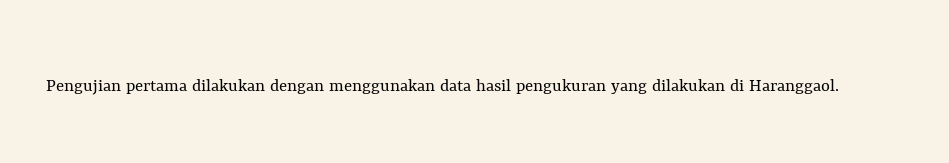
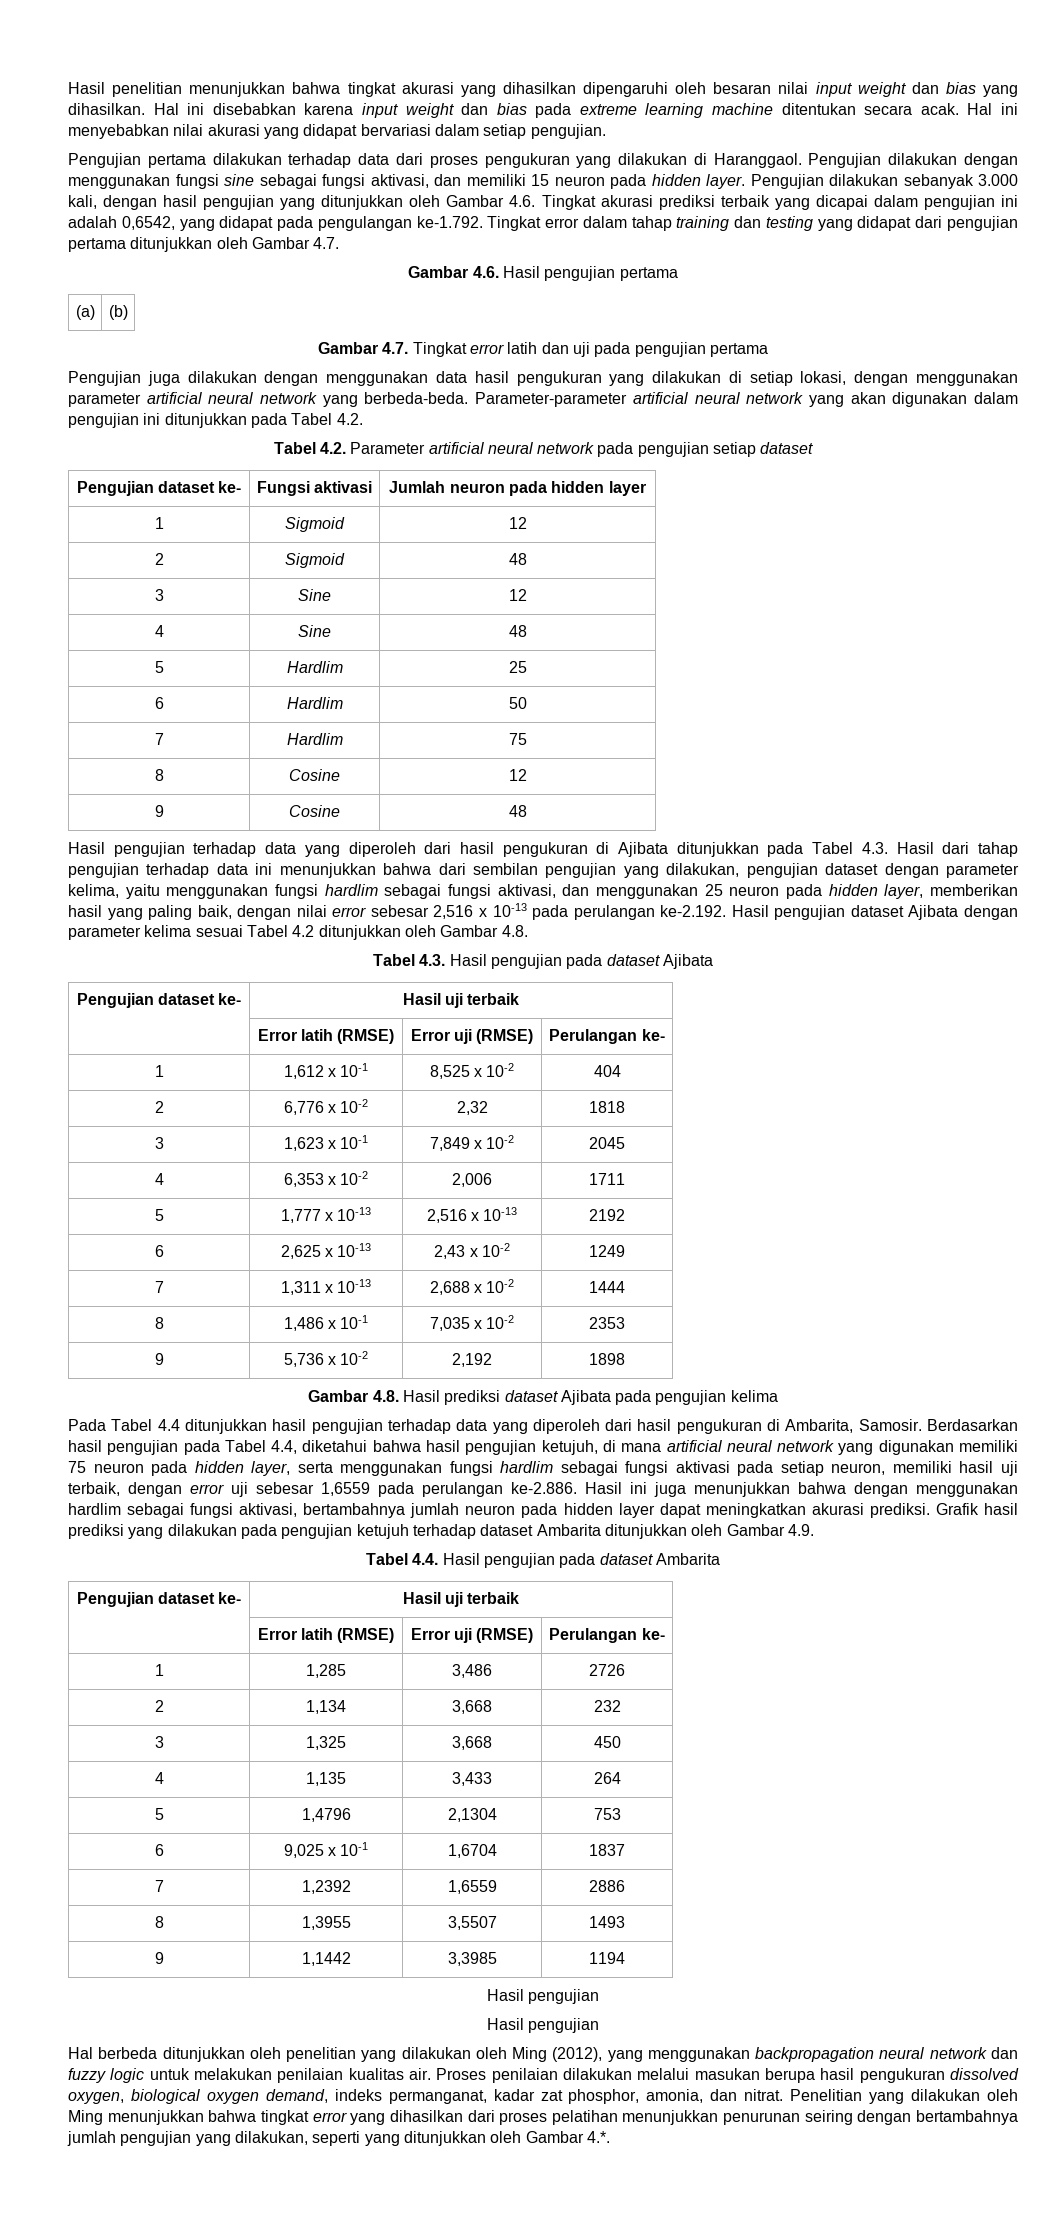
- Pengujian pertama dilakukan dengan menggunakan data hasil pengukuran yang dilakukan di Haranggaol.
+ Hasil penelitian menunjukkan bahwa tingkat akurasi yang dihasilkan dipengaruhi oleh besaran nilai input weight dan bias yang dihasilkan. Hal ini disebabkan karena input weight dan bias pada extreme learning machine ditentukan secara acak. Hal ini menyebabkan nilai akurasi yang didapat bervariasi dalam setiap pengujian.
+ Pengujian pertama dilakukan terhadap data dari proses pengukuran yang dilakukan di Haranggaol. Pengujian dilakukan dengan menggunakan fungsi sine sebagai fungsi aktivasi, dan memiliki 15 neuron pada hidden layer. Pengujian dilakukan sebanyak 3.000 kali, dengan hasil pengujian yang ditunjukkan oleh Gambar 4.6. Tingkat akurasi prediksi terbaik yang dicapai dalam pengujian ini adalah 0,6542, yang didapat pada pengulangan ke-1.792. Tingkat error dalam tahap training dan testing yang didapat dari pengujian pertama ditunjukkan oleh Gambar 4.7.
+ Gambar 4.6. Hasil pengujian pertama
+ (a) | (b)
+ Gambar 4.7. Tingkat error latih dan uji pada pengujian pertama
+ Pengujian juga dilakukan dengan menggunakan data hasil pengukuran yang dilakukan di setiap lokasi, dengan menggunakan parameter artificial neural network yang berbeda-beda. Parameter-parameter artificial neural network yang akan digunakan dalam pengujian ini ditunjukkan pada Tabel 4.2.
+ Tabel 4.2. Parameter artificial neural network pada pengujian setiap dataset
+ Pengujian dataset ke- | Fungsi aktivasi | Jumlah neuron pada hidden layer
+ 1 | Sigmoid | 12
+ 2 | Sigmoid | 48
+ 3 | Sine | 12
+ 4 | Sine | 48
+ 5 | Hardlim | 25
+ 6 | Hardlim | 50
+ 7 | Hardlim | 75
+ 8 | Cosine | 12
+ 9 | Cosine | 48
+ Hasil pengujian terhadap data yang diperoleh dari hasil pengukuran di Ajibata ditunjukkan pada Tabel 4.3. Hasil dari tahap pengujian terhadap data ini menunjukkan bahwa dari sembilan pengujian yang dilakukan, pengujian dataset dengan parameter kelima, yaitu menggunakan fungsi hardlim sebagai fungsi aktivasi, dan menggunakan 25 neuron pada hidden layer, memberikan hasil yang paling baik, dengan nilai error sebesar 2,516 x 10-13 pada perulangan ke-2.192. Hasil pengujian dataset Ajibata dengan parameter kelima sesuai Tabel 4.2 ditunjukkan oleh Gambar 4.8.
+ Tabel 4.3. Hasil pengujian pada dataset Ajibata
+ Pengujian dataset ke- | Hasil uji terbaik
+ | Error latih (RMSE) | Error uji (RMSE) | Perulangan ke-
+ 1 | 1,612 x 10-1 | 8,525 x 10-2 | 404
+ 2 | 6,776 x 10-2 | 2,32 | 1818
+ 3 | 1,623 x 10-1 | 7,849 x 10-2 | 2045
+ 4 | 6,353 x 10-2 | 2,006 | 1711
+ 5 | 1,777 x 10-13 | 2,516 x 10-13 | 2192
+ 6 | 2,625 x 10-13 | 2,43 x 10-2 | 1249
+ 7 | 1,311 x 10-13 | 2,688 x 10-2 | 1444
+ 8 | 1,486 x 10-1 | 7,035 x 10-2 | 2353
+ 9 | 5,736 x 10-2 | 2,192 | 1898
+ Gambar 4.8. Hasil prediksi dataset Ajibata pada pengujian kelima
+ Pada Tabel 4.4 ditunjukkan hasil pengujian terhadap data yang diperoleh dari hasil pengukuran di Ambarita, Samosir. Berdasarkan hasil pengujian pada Tabel 4.4, diketahui bahwa hasil pengujian ketujuh, di mana artificial neural network yang digunakan memiliki 75 neuron pada hidden layer, serta menggunakan fungsi hardlim sebagai fungsi aktivasi pada setiap neuron, memiliki hasil uji terbaik, dengan error uji sebesar 1,6559 pada perulangan ke-2.886. Hasil ini juga menunjukkan bahwa dengan menggunakan hardlim sebagai fungsi aktivasi, bertambahnya jumlah neuron pada hidden layer dapat meningkatkan akurasi prediksi. Grafik hasil prediksi yang dilakukan pada pengujian ketujuh terhadap dataset Ambarita ditunjukkan oleh Gambar 4.9.
+ Tabel 4.4. Hasil pengujian pada dataset Ambarita
+ Pengujian dataset ke- | Hasil uji terbaik
+ | Error latih (RMSE) | Error uji (RMSE) | Perulangan ke-
+ 1 | 1,285 | 3,486 | 2726
+ 2 | 1,134 | 3,668 | 232
+ 3 | 1,325 | 3,668 | 450
+ 4 | 1,135 | 3,433 | 264
+ 5 | 1,4796 | 2,1304 | 753
+ 6 | 9,025 x 10-1 | 1,6704 | 1837
+ 7 | 1,2392 | 1,6559 | 2886
+ 8 | 1,3955 | 3,5507 | 1493
+ 9 | 1,1442 | 3,3985 | 1194
+ Hasil pengujian
+ Hasil pengujian
+ Hal berbeda ditunjukkan oleh penelitian yang dilakukan oleh Ming (2012), yang menggunakan backpropagation neural network dan fuzzy logic untuk melakukan penilaian kualitas air. Proses penilaian dilakukan melalui masukan berupa hasil pengukuran dissolved oxygen, biological oxygen demand, indeks permanganat, kadar zat phosphor, amonia, dan nitrat. Penelitian yang dilakukan oleh Ming menunjukkan bahwa tingkat error yang dihasilkan dari proses pelatihan menunjukkan penurunan seiring dengan bertambahnya jumlah pengujian yang dilakukan, seperti yang ditunjukkan oleh Gambar 4.*.

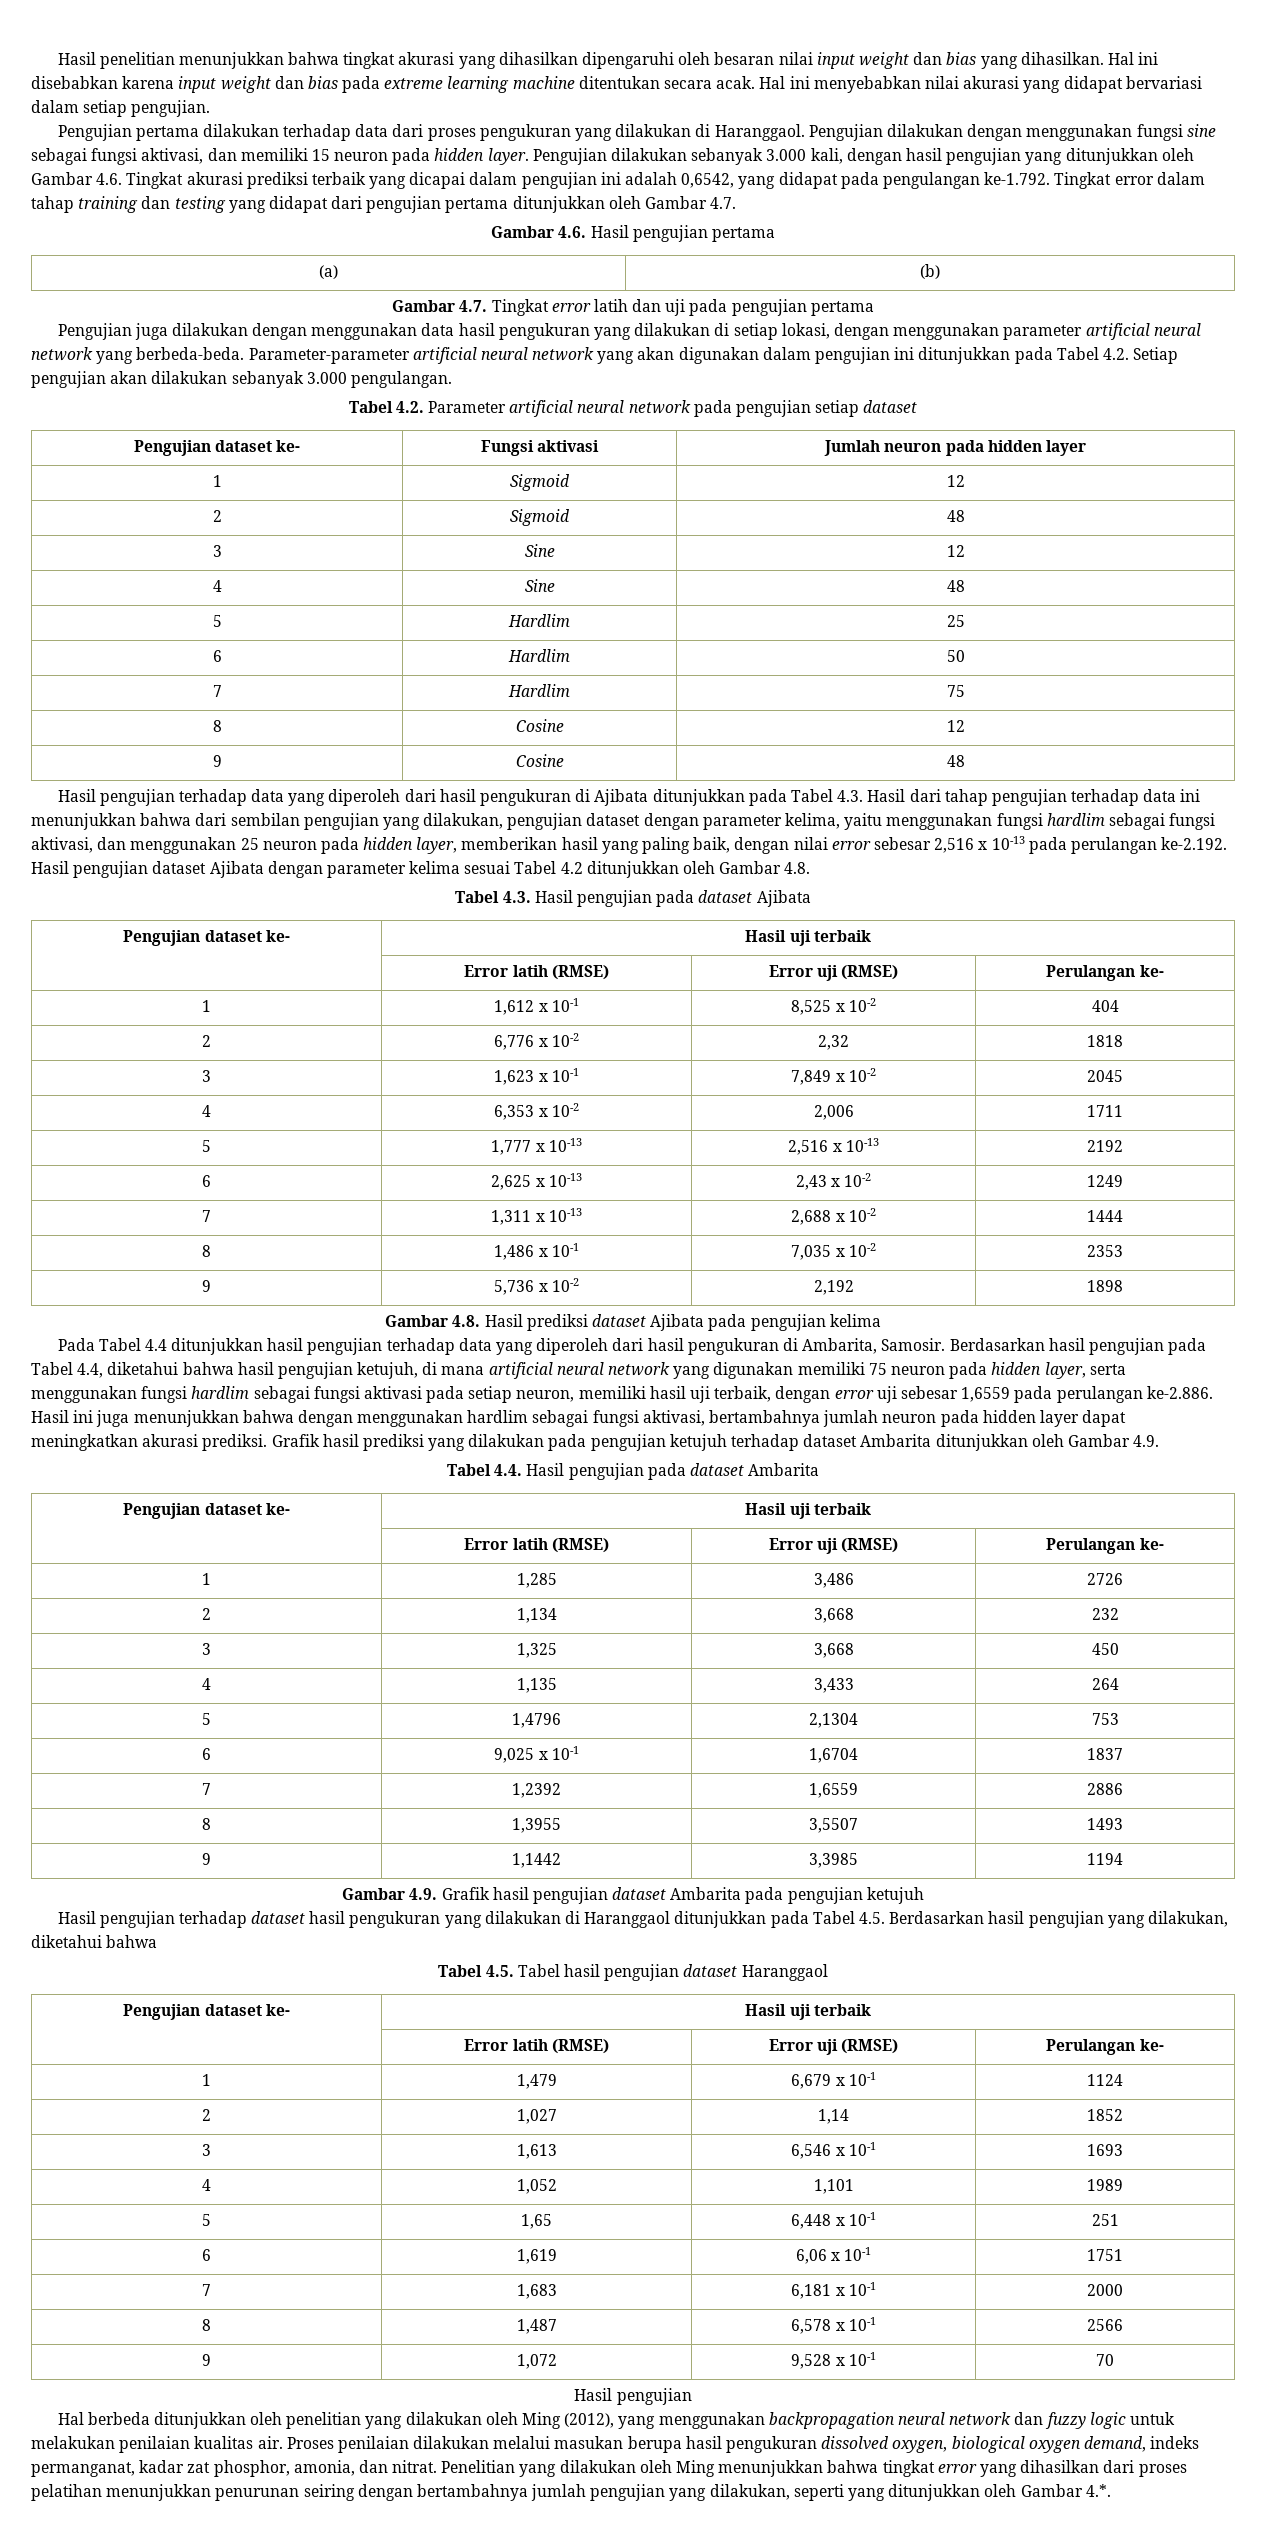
- Parameter-parameter artificial neural network yang akan digunakan dalam pengujian ini ditunjukkan pada Tabel 4.2.
+ Parameter-parameter artificial neural network yang akan digunakan dalam pengujian ini ditunjukkan pada Tabel 4.2. Setiap pengujian akan dilakukan sebanyak 3.000 pengulangan.
  9 | 1,1442 | 3,3985 | 1194
- Hasil pengujian
+ Gambar 4.9. Grafik hasil pengujian dataset Ambarita pada pengujian ketujuh
+ Hasil pengujian terhadap dataset hasil pengukuran yang dilakukan di Haranggaol ditunjukkan pada Tabel 4.5. Berdasarkan hasil pengujian yang dilakukan, diketahui bahwa
+ Tabel 4.5. Tabel hasil pengujian dataset Haranggaol
+ Pengujian dataset ke- | Hasil uji terbaik
+ | Error latih (RMSE) | Error uji (RMSE) | Perulangan ke-
+ 1 | 1,479 | 6,679 x 10-1 | 1124
+ 2 | 1,027 | 1,14 | 1852
+ 3 | 1,613 | 6,546 x 10-1 | 1693
+ 4 | 1,052 | 1,101 | 1989
+ 5 | 1,65 | 6,448 x 10-1 | 251
+ 6 | 1,619 | 6,06 x 10-1 | 1751
+ 7 | 1,683 | 6,181 x 10-1 | 2000
+ 8 | 1,487 | 6,578 x 10-1 | 2566
+ 9 | 1,072 | 9,528 x 10-1 | 70

